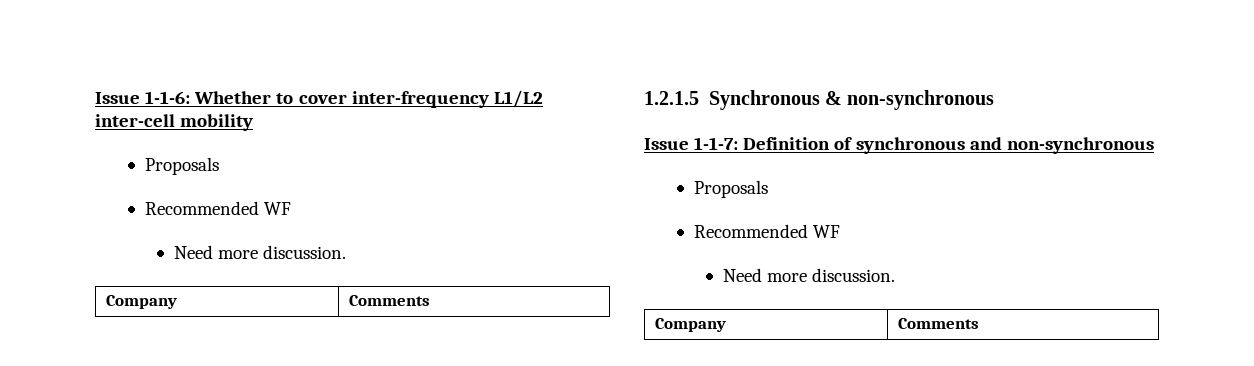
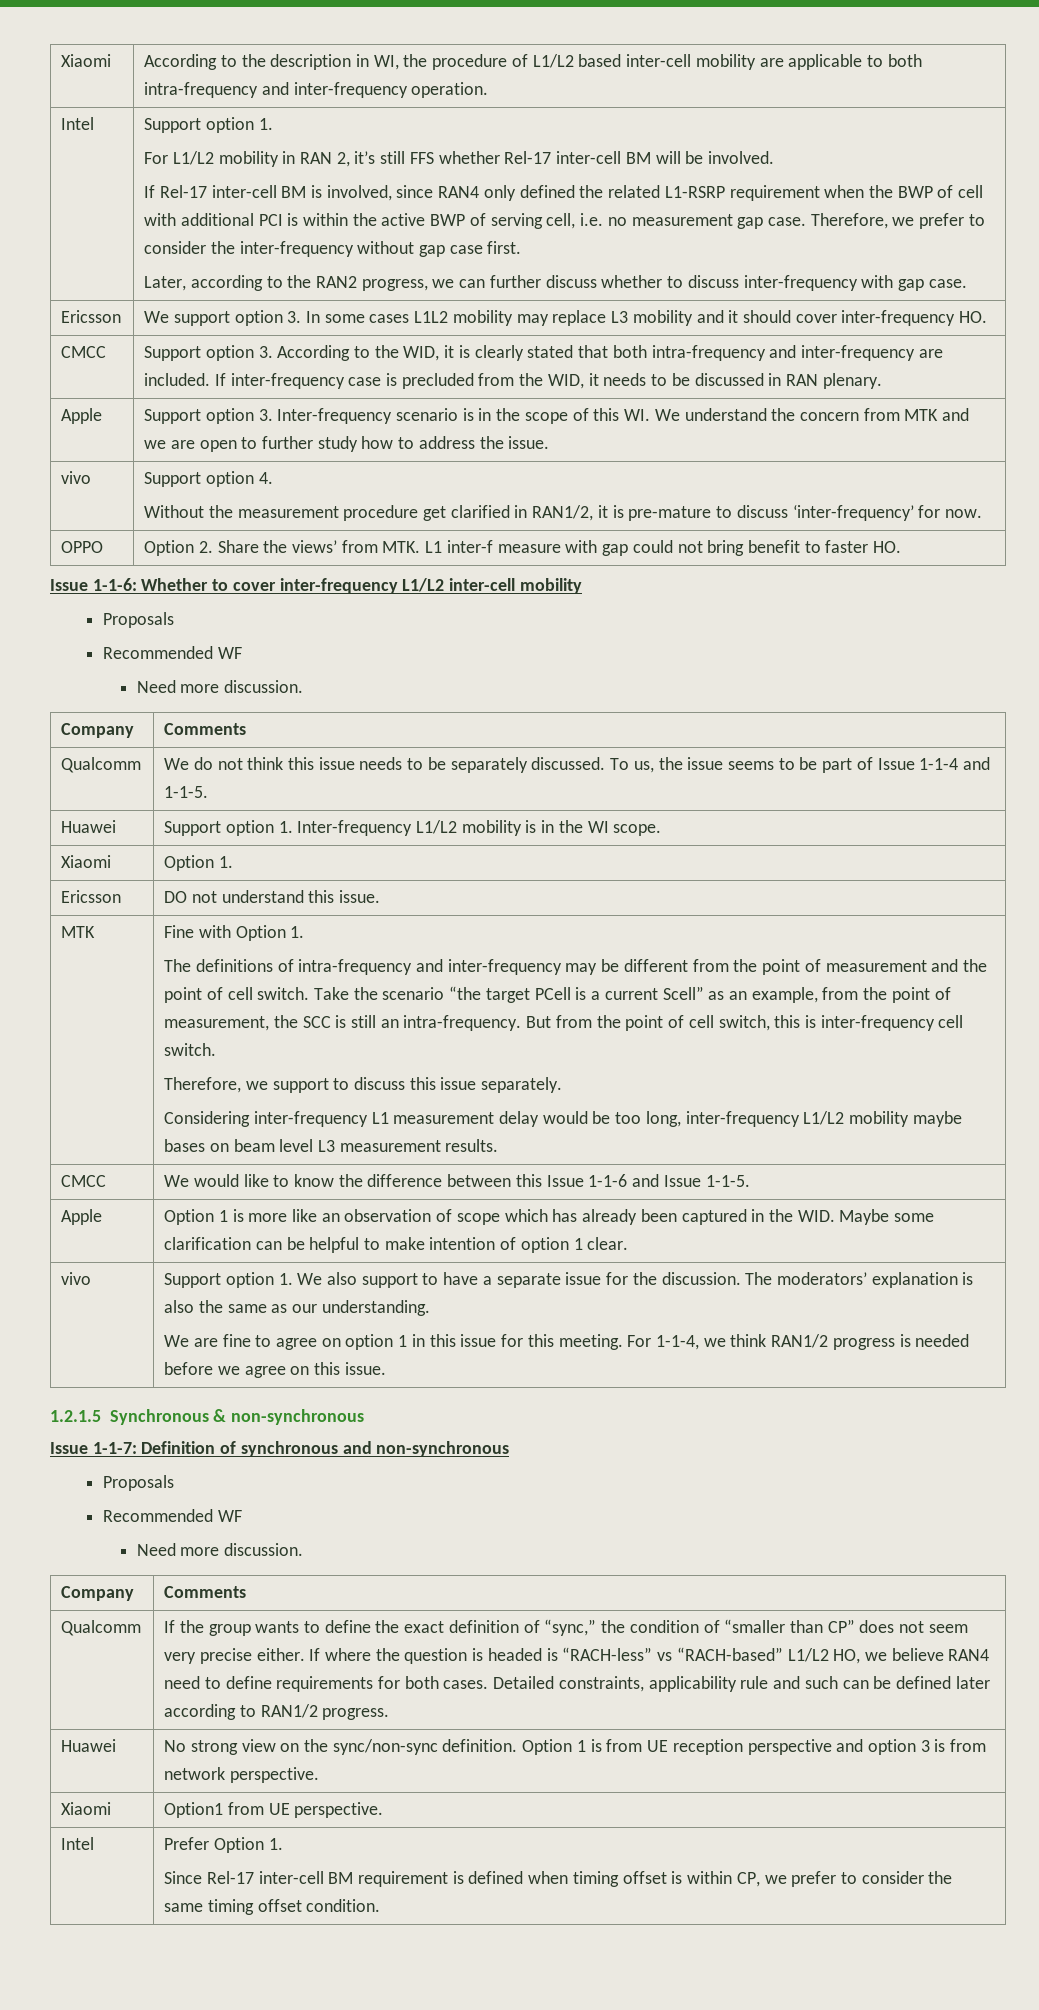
+ Xiaomi | According to the description in WI, the procedure of L1/L2 based inter-cell mobility are applicable to both intra-frequency and inter-frequency operation.
+ Intel | Support option 1.
+ For L1/L2 mobility in RAN 2, it’s still FFS whether Rel-17 inter-cell BM will be involved.
+ If Rel-17 inter-cell BM is involved, since RAN4 only defined the related L1-RSRP requirement when the BWP of cell with additional PCI is within the active BWP of serving cell, i.e. no measurement gap case. Therefore, we prefer to consider the inter-frequency without gap case first.
+ Later, according to the RAN2 progress, we can further discuss whether to discuss inter-frequency with gap case.
+ Ericsson | We support option 3. In some cases L1L2 mobility may replace L3 mobility and it should cover inter-frequency HO.
+ CMCC | Support option 3. According to the WID, it is clearly stated that both intra-frequency and inter-frequency are included. If inter-frequency case is precluded from the WID, it needs to be discussed in RAN plenary.
+ Apple | Support option 3. Inter-frequency scenario is in the scope of this WI. We understand the concern from MTK and we are open to further study how to address the issue.
+ vivo | Support option 4.
+ Without the measurement procedure get clarified in RAN1/2, it is pre-mature to discuss ‘inter-frequency’ for now.
+ OPPO | Option 2. Share the views’ from MTK. L1 inter-f measure with gap could not bring benefit to faster HO.
+ Qualcomm | We do not think this issue needs to be separately discussed. To us, the issue seems to be part of Issue 1-1-4 and 1-1-5.
+ Huawei | Support option 1. Inter-frequency L1/L2 mobility is in the WI scope.
+ Xiaomi | Option 1.
+ Ericsson | DO not understand this issue.
+ MTK | Fine with Option 1.
+ The definitions of intra-frequency and inter-frequency may be different from the point of measurement and the point of cell switch. Take the scenario “the target PCell is a current Scell” as an example, from the point of measurement, the SCC is still an intra-frequency. But from the point of cell switch, this is inter-frequency cell switch.
+ Therefore, we support to discuss this issue separately.
+ Considering inter-frequency L1 measurement delay would be too long, inter-frequency L1/L2 mobility maybe bases on beam level L3 measurement results.
+ CMCC | We would like to know the difference between this Issue 1-1-6 and Issue 1-1-5.
+ Apple | Option 1 is more like an observation of scope which has already been captured in the WID. Maybe some clarification can be helpful to make intention of option 1 clear.
+ vivo | Support option 1. We also support to have a separate issue for the discussion. The moderators’ explanation is also the same as our understanding.
+ We are fine to agree on option 1 in this issue for this meeting. For 1-1-4, we think RAN1/2 progress is needed before we agree on this issue.
+ Qualcomm | If the group wants to define the exact definition of “sync,” the condition of “smaller than CP” does not seem very precise either. If where the question is headed is “RACH-less” vs “RACH-based” L1/L2 HO, we believe RAN4 need to define requirements for both cases. Detailed constraints, applicability rule and such can be defined later according to RAN1/2 progress.
+ Huawei | No strong view on the sync/non-sync definition. Option 1 is from UE reception perspective and option 3 is from network perspective.
+ Xiaomi | Option1 from UE perspective.
+ Intel | Prefer Option 1.
+ Since Rel-17 inter-cell BM requirement is defined when timing offset is within CP, we prefer to consider the same timing offset condition.

